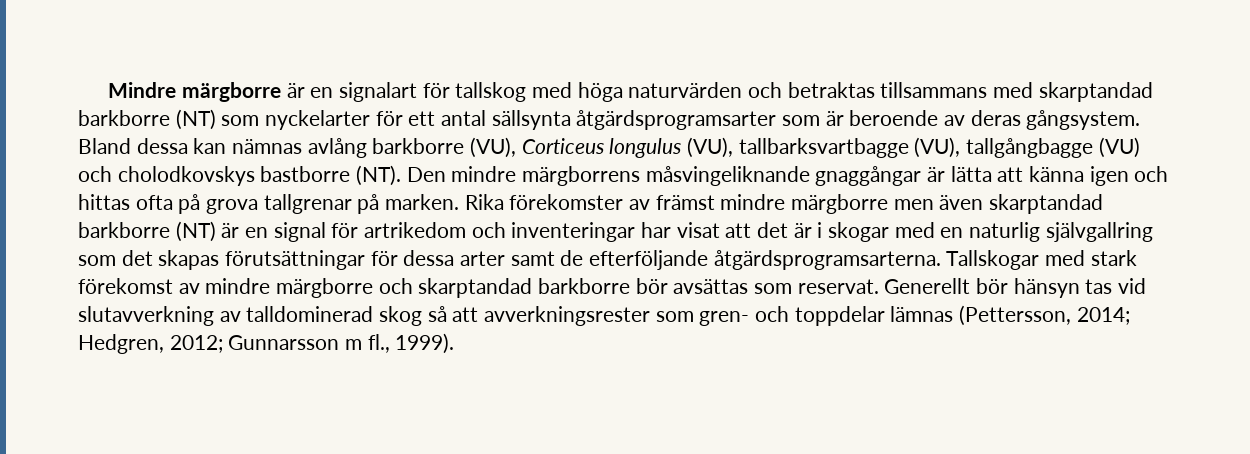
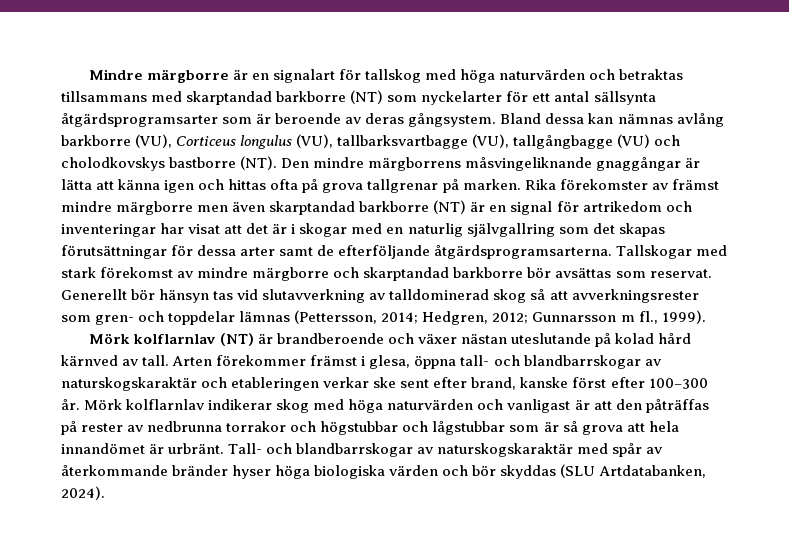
+ Mörk kolflarnlav (NT) är brandberoende och växer nästan uteslutande på kolad hård kärnved av tall. Arten förekommer främst i glesa, öppna tall- och blandbarrskogar av naturskogskaraktär och etableringen verkar ske sent efter brand, kanske först efter 100–300 år. Mörk kolflarnlav indikerar skog med höga naturvärden och vanligast är att den påträffas på rester av nedbrunna torrakor och högstubbar och lågstubbar som är så grova att hela innandömet är urbränt. Tall- och blandbarrskogar av naturskogskaraktär med spår av återkommande bränder hyser höga biologiska värden och bör skyddas (SLU Artdatabanken, 2024).

